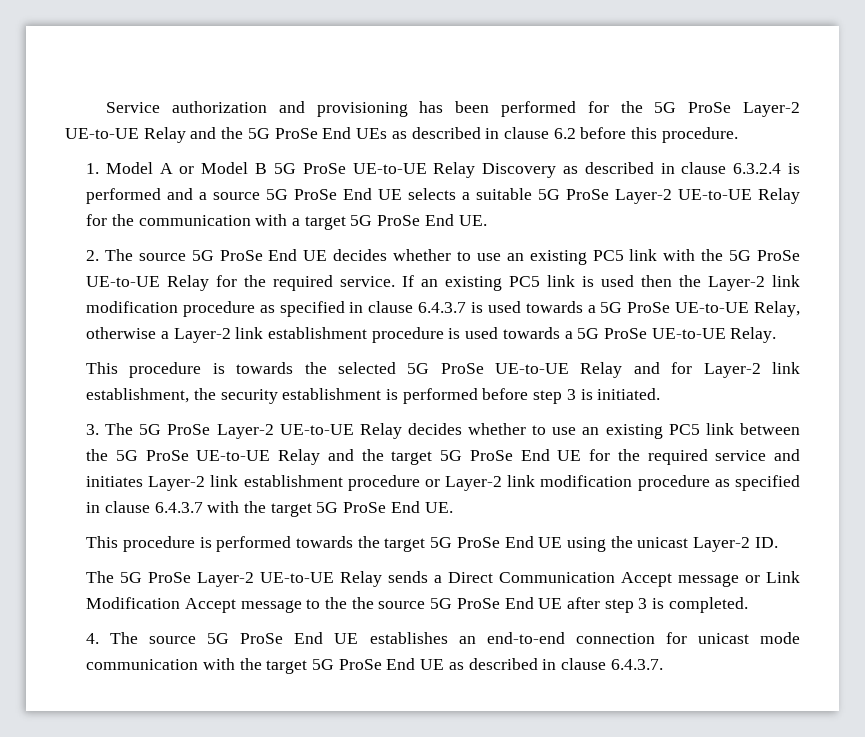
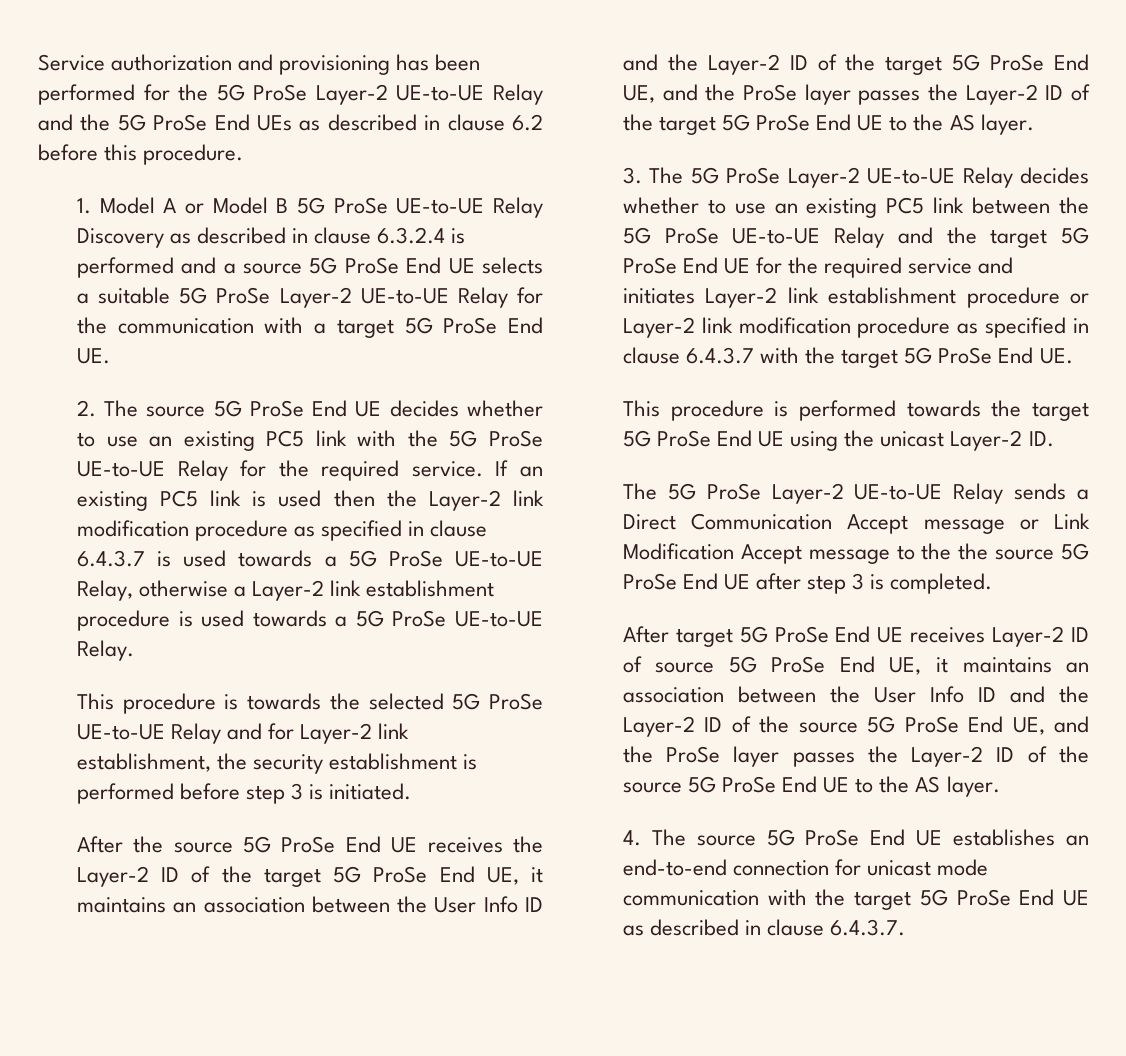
+ After the source 5G ProSe End UE receives the Layer-2 ID of the target 5G ProSe End UE, it maintains an association between the User Info ID and the Layer-2 ID of the target 5G ProSe End UE, and the ProSe layer passes the Layer-2 ID of the target 5G ProSe End UE to the AS layer.
+ After target 5G ProSe End UE receives Layer-2 ID of source 5G ProSe End UE, it maintains an association between the User Info ID and the Layer-2 ID of the source 5G ProSe End UE, and the ProSe layer passes the Layer-2 ID of the source 5G ProSe End UE to the AS layer.

